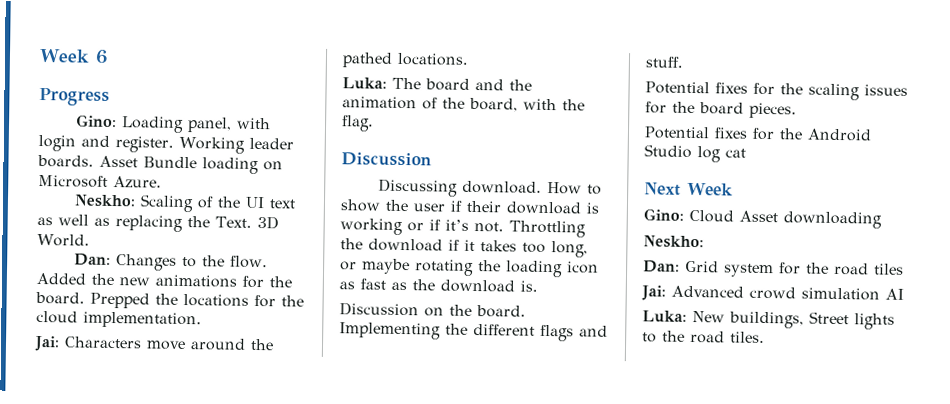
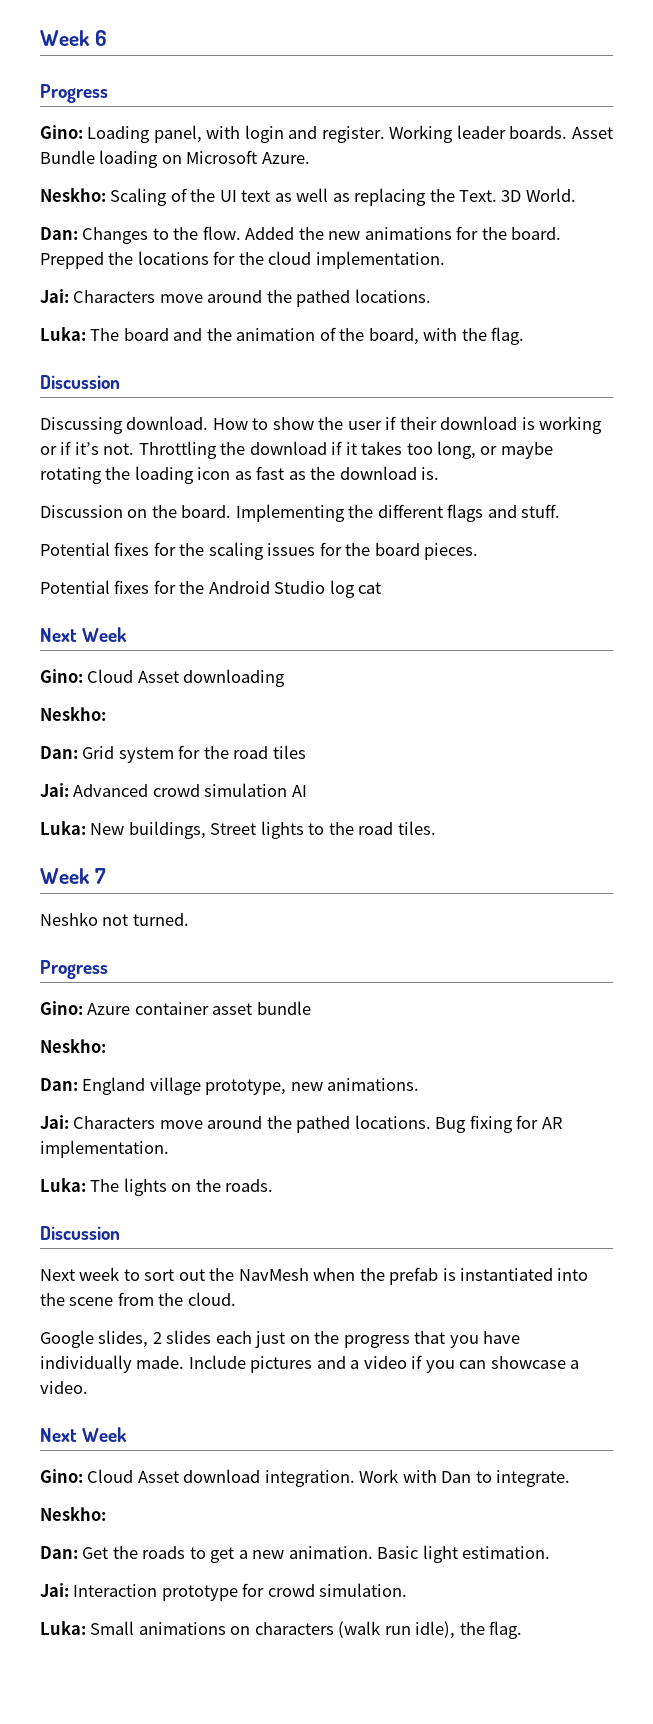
+ Week 7
+ Neshko not turned.
+ Progress
+ Gino: Azure container asset bundle
+ Neskho:
+ Dan: England village prototype, new animations.
+ Jai: Characters move around the pathed locations. Bug fixing for AR implementation.
+ Luka: The lights on the roads.
+ Discussion
+ Next week to sort out the NavMesh when the prefab is instantiated into the scene from the cloud.
+ Google slides, 2 slides each just on the progress that you have individually made. Include pictures and a video if you can showcase a video.
+ Next Week
+ Gino: Cloud Asset download integration. Work with Dan to integrate.
+ Neskho:
+ Dan: Get the roads to get a new animation. Basic light estimation.
+ Jai: Interaction prototype for crowd simulation.
+ Luka: Small animations on characters (walk run idle), the flag.

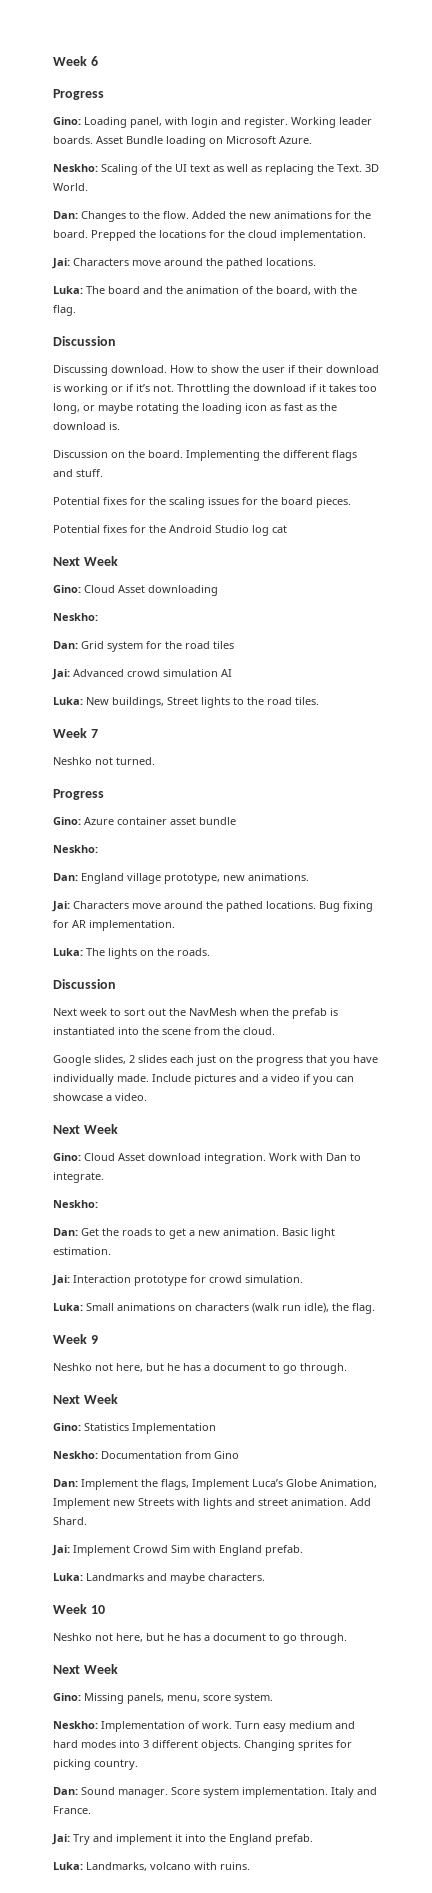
+ Week 9
+ Neshko not here, but he has a document to go through.
+ Next Week
+ Gino: Statistics Implementation
+ Neskho: Documentation from Gino
+ Dan: Implement the flags, Implement Luca’s Globe Animation, Implement new Streets with lights and street animation. Add Shard.
+ Jai: Implement Crowd Sim with England prefab.
+ Luka: Landmarks and maybe characters.
+ Week 10
+ Neshko not here, but he has a document to go through.
+ Next Week
+ Gino: Missing panels, menu, score system.
+ Neskho: Implementation of work. Turn easy medium and hard modes into 3 different objects. Changing sprites for picking country.
+ Dan: Sound manager. Score system implementation. Italy and France.
+ Jai: Try and implement it into the England prefab.
+ Luka: Landmarks, volcano with ruins.

